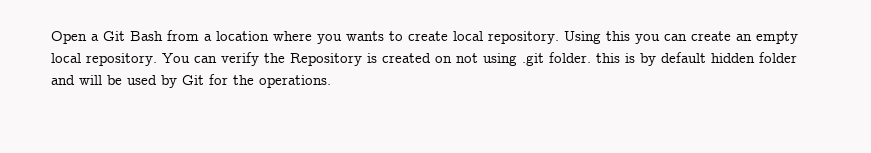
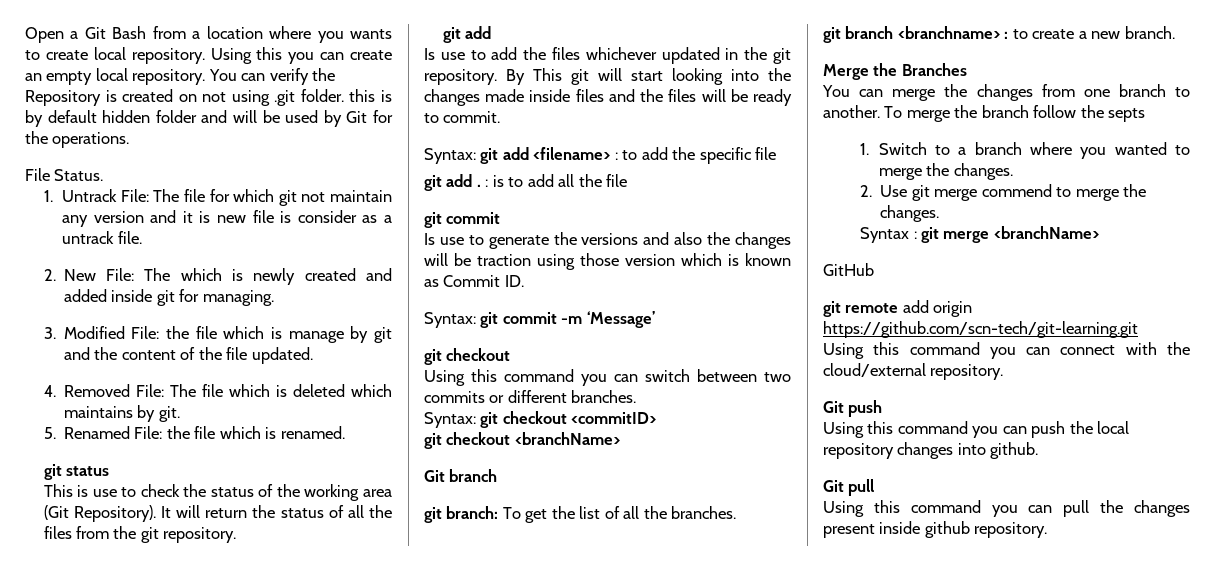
+ File Status.
+ 1. Untrack File: The file for which git not maintain any version and it is new file is consider as a untrack file.
+ 2. New File: The which is newly created and added inside git for managing.
+ 3. Modified File: the file which is manage by git and the content of the file updated.
+ 4. Removed File: The file which is deleted which maintains by git.
+ 5. Renamed File: the file which is renamed.
+ git status
+ This is use to check the status of the working area (Git Repository). It will return the status of all the files from the git repository.
+ git add
+ Is use to add the files whichever updated in the git repository. By This git will start looking into the changes made inside files and the files will be ready to commit.
+ Syntax: git add <filename> : to add the specific file
+ git add . : is to add all the file
+ git commit
+ Is use to generate the versions and also the changes will be traction using those version which is known as Commit ID.
+ Syntax: git commit -m ‘Message’
+ git checkout
+ Using this command you can switch between two commits or different branches.
+ Syntax: git checkout <commitID>
+ git checkout <branchName>
+ Git branch
+ git branch: To get the list of all the branches.
+ git branch <branchname> : to create a new branch.
+ Merge the Branches
+ You can merge the changes from one branch to another. To merge the branch follow the septs
+ 1. Switch to a branch where you wanted to merge the changes.
+ 2. Use git merge commend to merge the changes.
+ Syntax : git merge <branchName>
+ GitHub
+ git remote add origin https://github.com/scn-tech/git-learning.git
+ Using this command you can connect with the cloud/external repository.
+ Git push
+ Using this command you can push the local repository changes into github.
+ Git pull
+ Using this command you can pull the changes present inside github repository.

